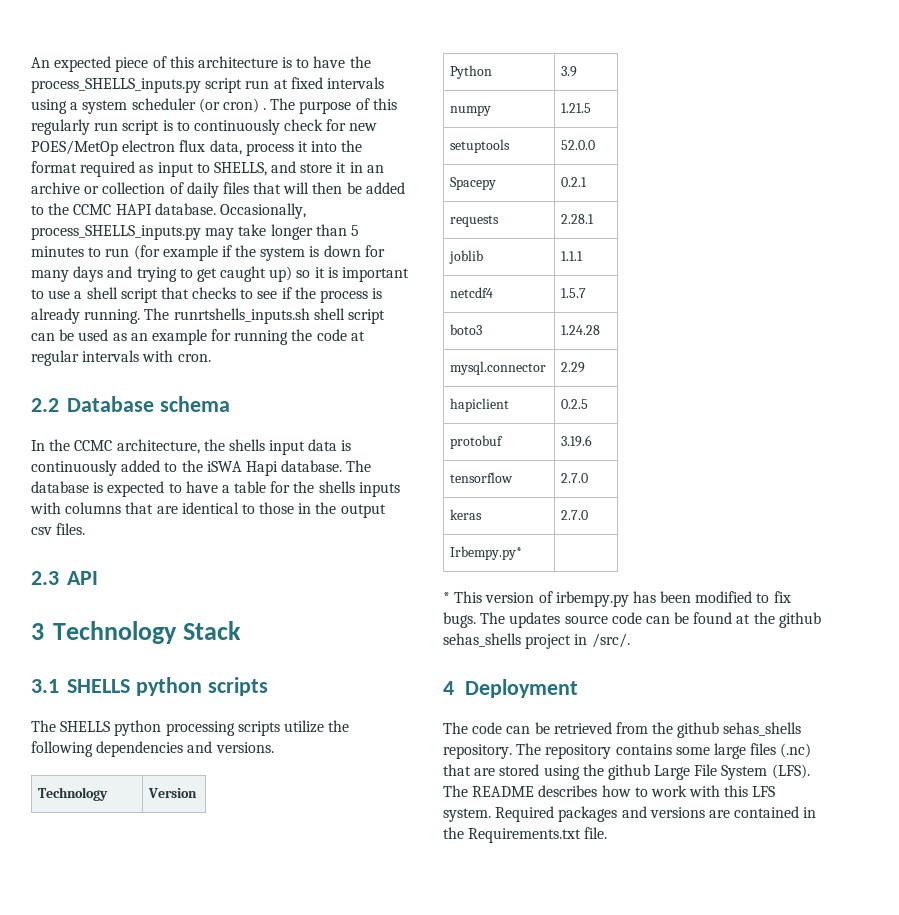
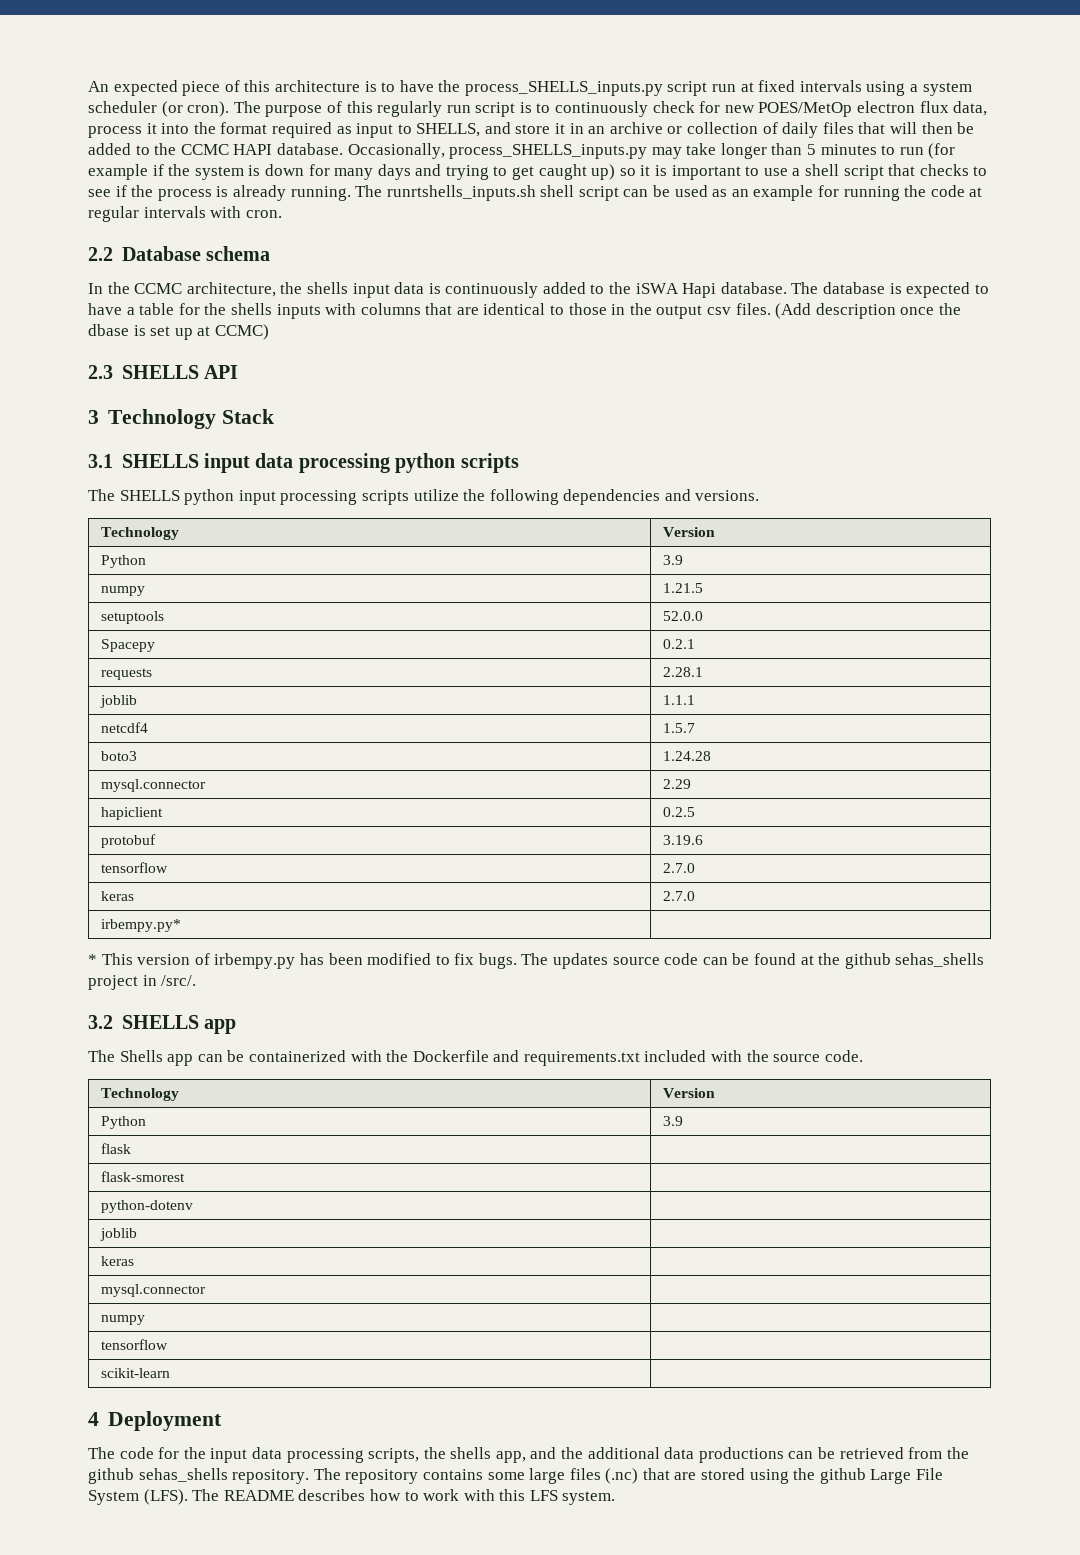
- An expected piece of this architecture is to have the process_SHELLS_inputs.py script run at fixed intervals using a system scheduler (or cron) .
+ An expected piece of this architecture is to have the process_SHELLS_inputs.py script run at fixed intervals using a system scheduler (or cron).
+ (Add description once the dbase is set up at CCMC)
- 2.3 API
+ 2.3 SHELLS API
- 3.1 SHELLS python scripts
+ 3.1 SHELLS input data processing python scripts
- The SHELLS python processing scripts utilize the following dependencies and versions.
+ The SHELLS python input processing scripts utilize the following dependencies and versions.
- Irbempy.py* |
+ irbempy.py* |
+ 3.2 SHELLS app
+ The Shells app can be containerized with the Dockerfile and requirements.txt included with the source code.
+ Technology | Version
+ Python | 3.9
+ flask |
+ flask-smorest |
+ python-dotenv |
+ joblib |
+ keras |
+ mysql.connector |
+ numpy |
+ tensorflow |
+ scikit-learn |
  4 Deployment
- The code can be retrieved from the github sehas_shells repository.
+ The code for the input data processing scripts, the shells app, and the additional data productions can be retrieved from the github sehas_shells repository.
- Required packages and versions are contained in the Requirements.txt file.

